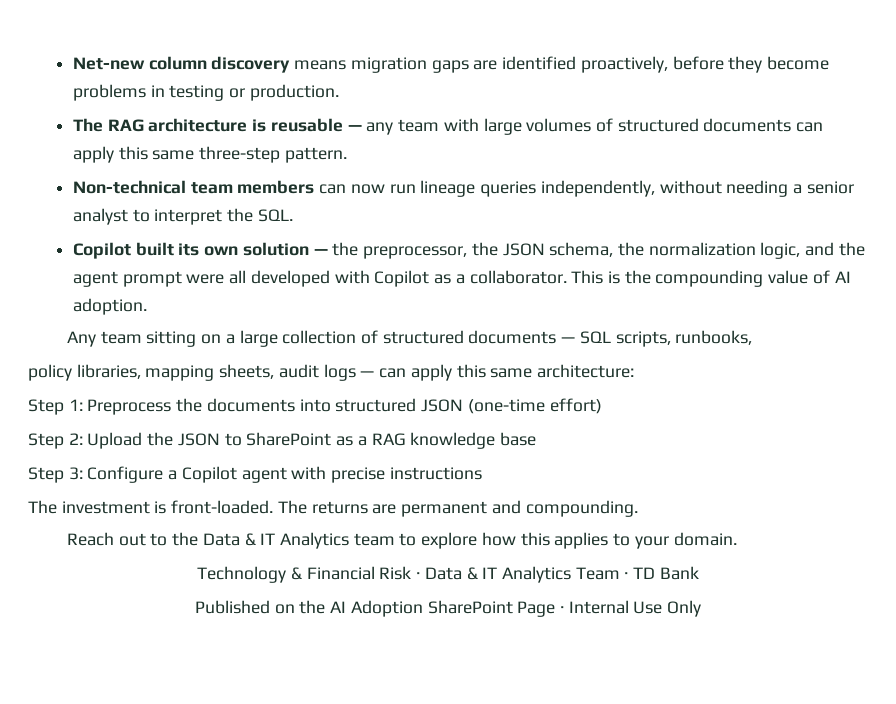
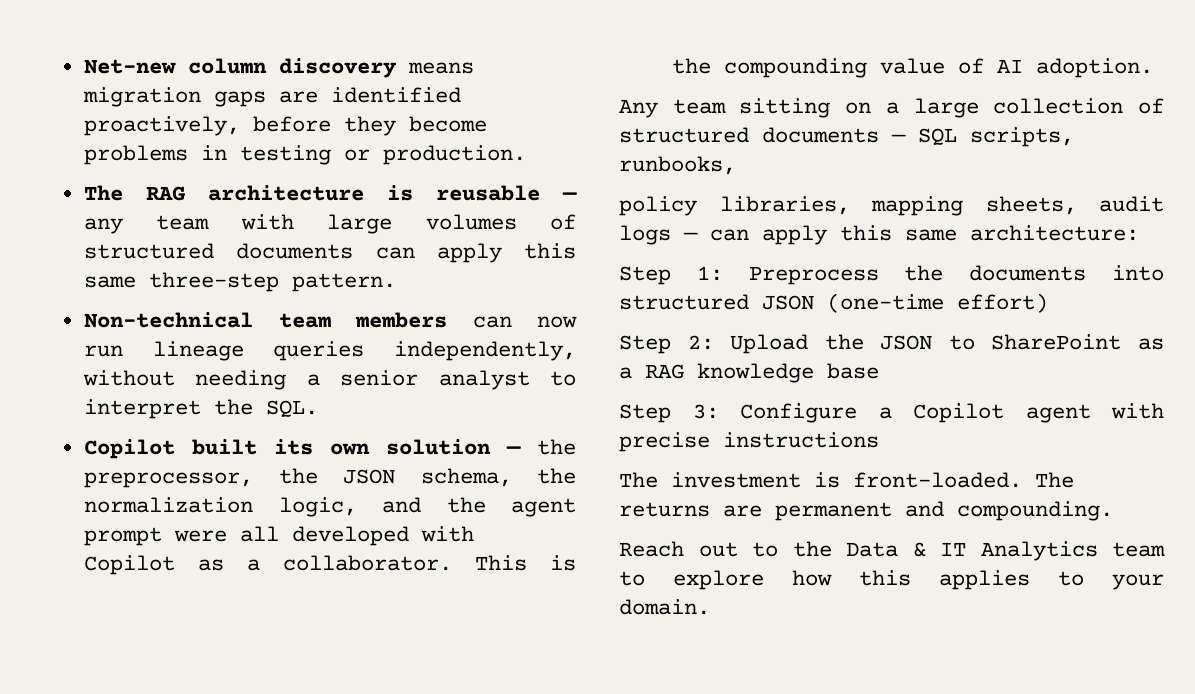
- Technology & Financial Risk · Data & IT Analytics Team · TD Bank
- Published on the AI Adoption SharePoint Page · Internal Use Only

